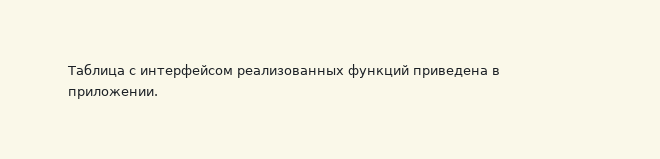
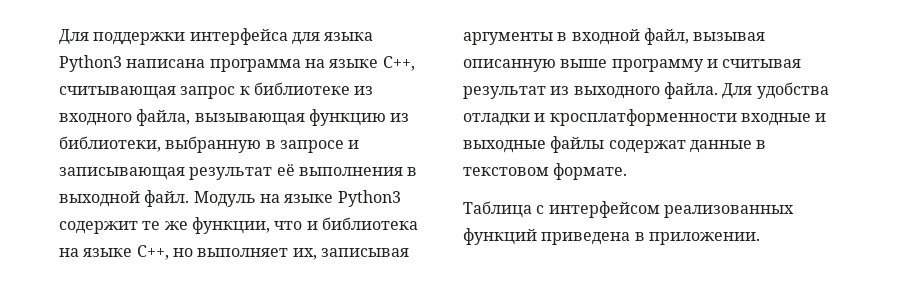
+ Для поддержки интерфейса для языка Python3 написана программа на языке С++, считывающая запрос к библиотеке из входного файла, вызывающая функцию из библиотеки, выбранную в запросе и записывающая результат её выполнения в выходной файл. Модуль на языке Python3 содержит те же функции, что и библиотека на языке С++, но выполняет их, записывая аргументы в входной файл, вызывая описанную выше программу и считывая результат из выходного файла. Для удобства отладки и кросплатформенности входные и выходные файлы содержат данные в текстовом формате.

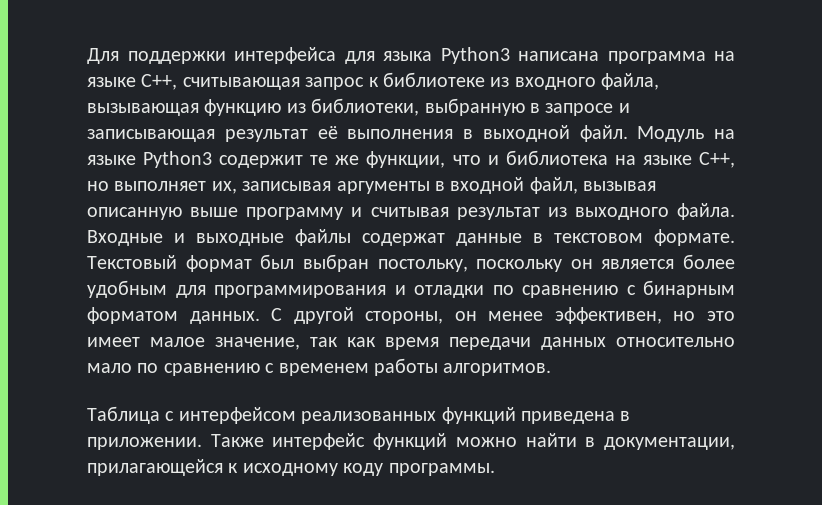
- Для удобства отладки и кросплатформенности входные и выходные файлы содержат данные в текстовом формате.
+ Входные и выходные файлы содержат данные в текстовом формате. Текстовый формат был выбран постольку, поскольку он является более удобным для программирования и отладки по сравнению с бинарным форматом данных. С другой стороны, он менее эффективен, но это имеет малое значение, так как время передачи данных относительно мало по сравнению с временем работы алгоритмов.
+ Также интерфейс функций можно найти в документации, прилагающейся к исходному коду программы.

